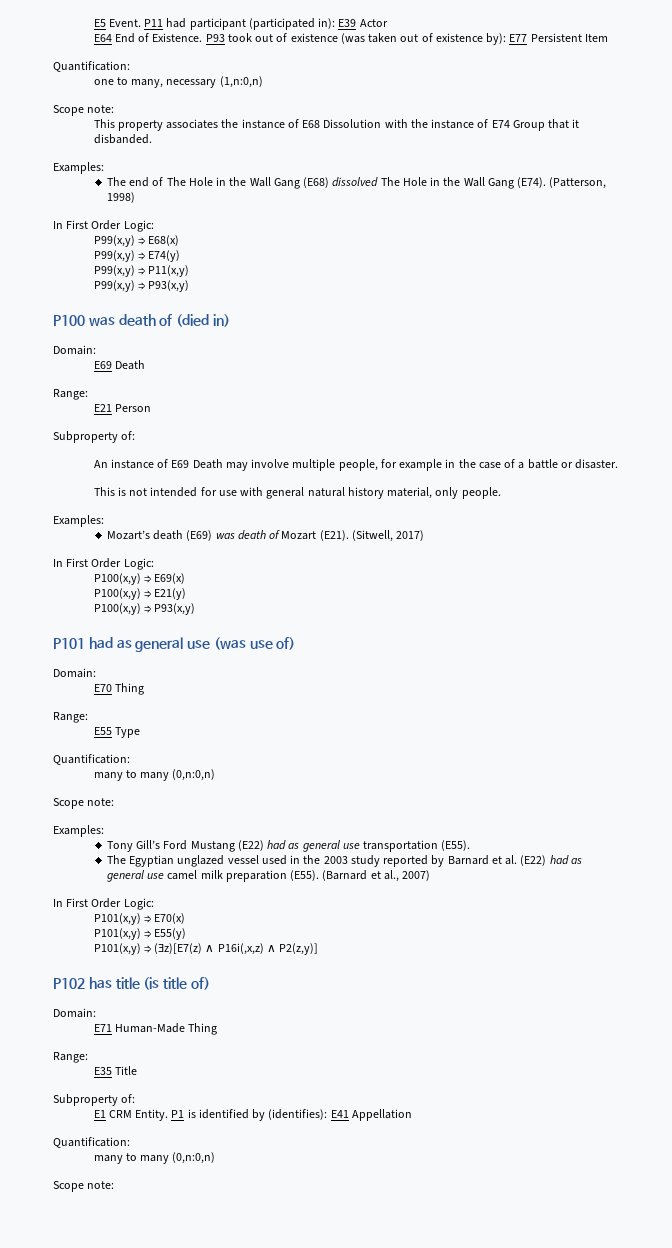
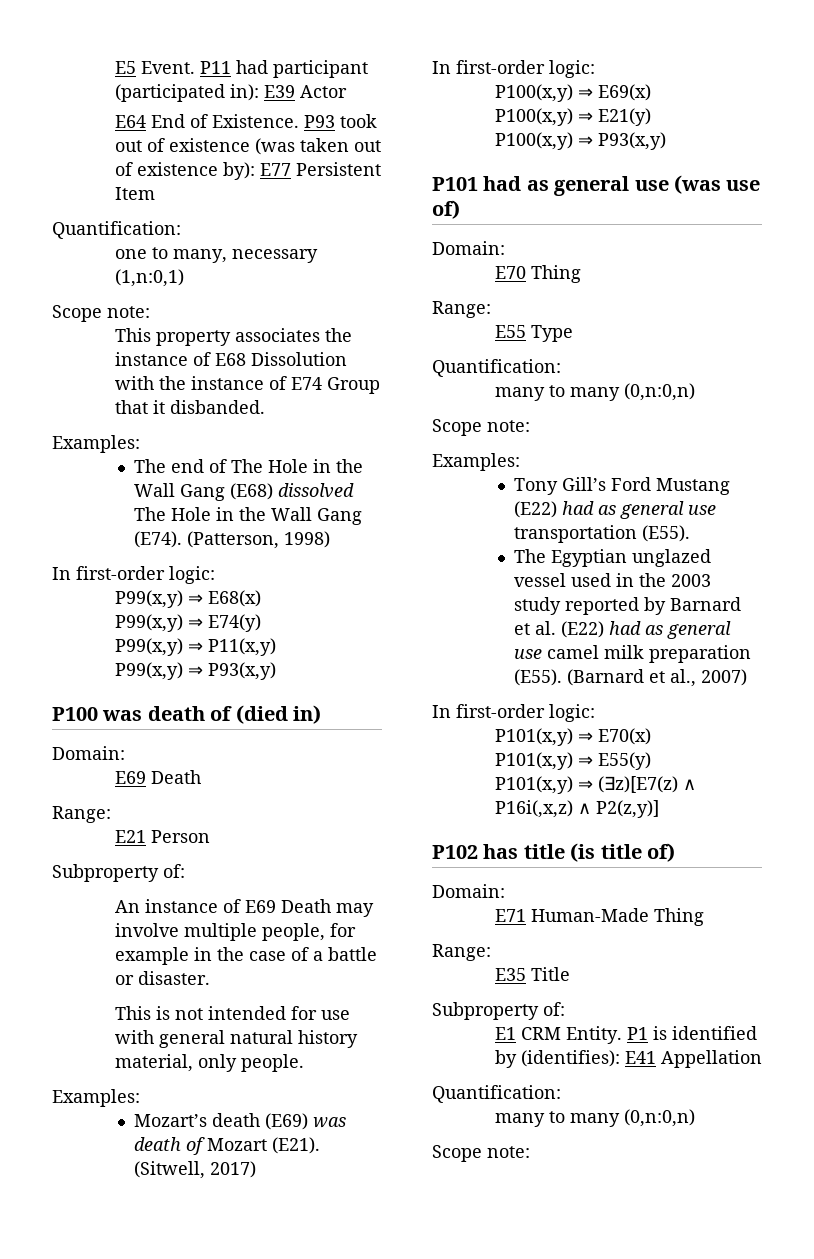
- one to many, necessary (1,n:0,n)
+ one to many, necessary (1,n:0,1)
  (Patterson, 1998)
- In First Order Logic:
+ In first-order logic:
  (Sitwell, 2017)
- In First Order Logic:
+ In first-order logic:
  (Barnard et al., 2007)
- In First Order Logic:
+ In first-order logic:

